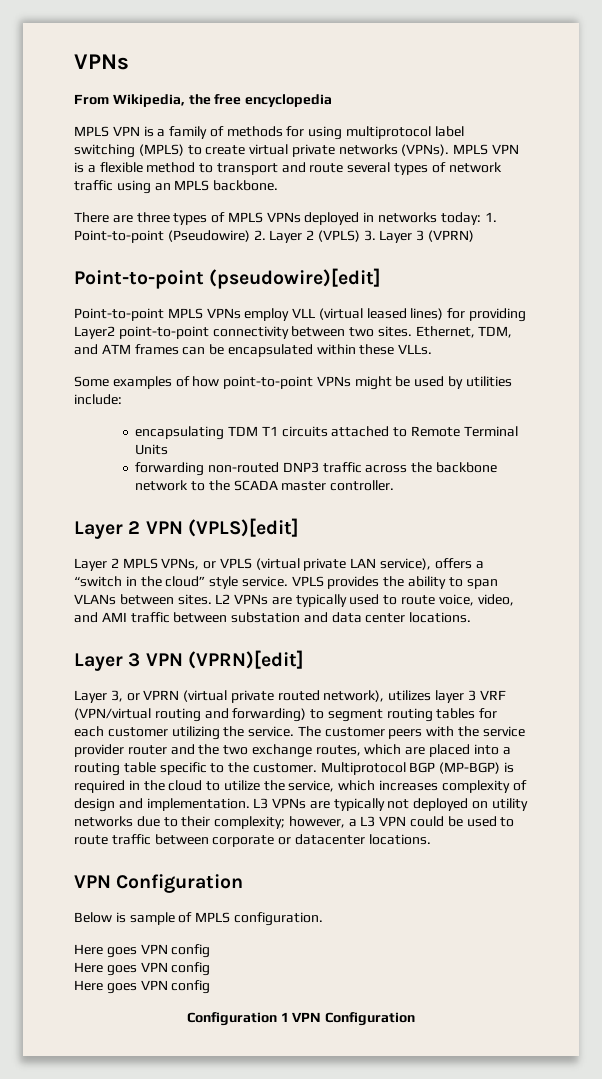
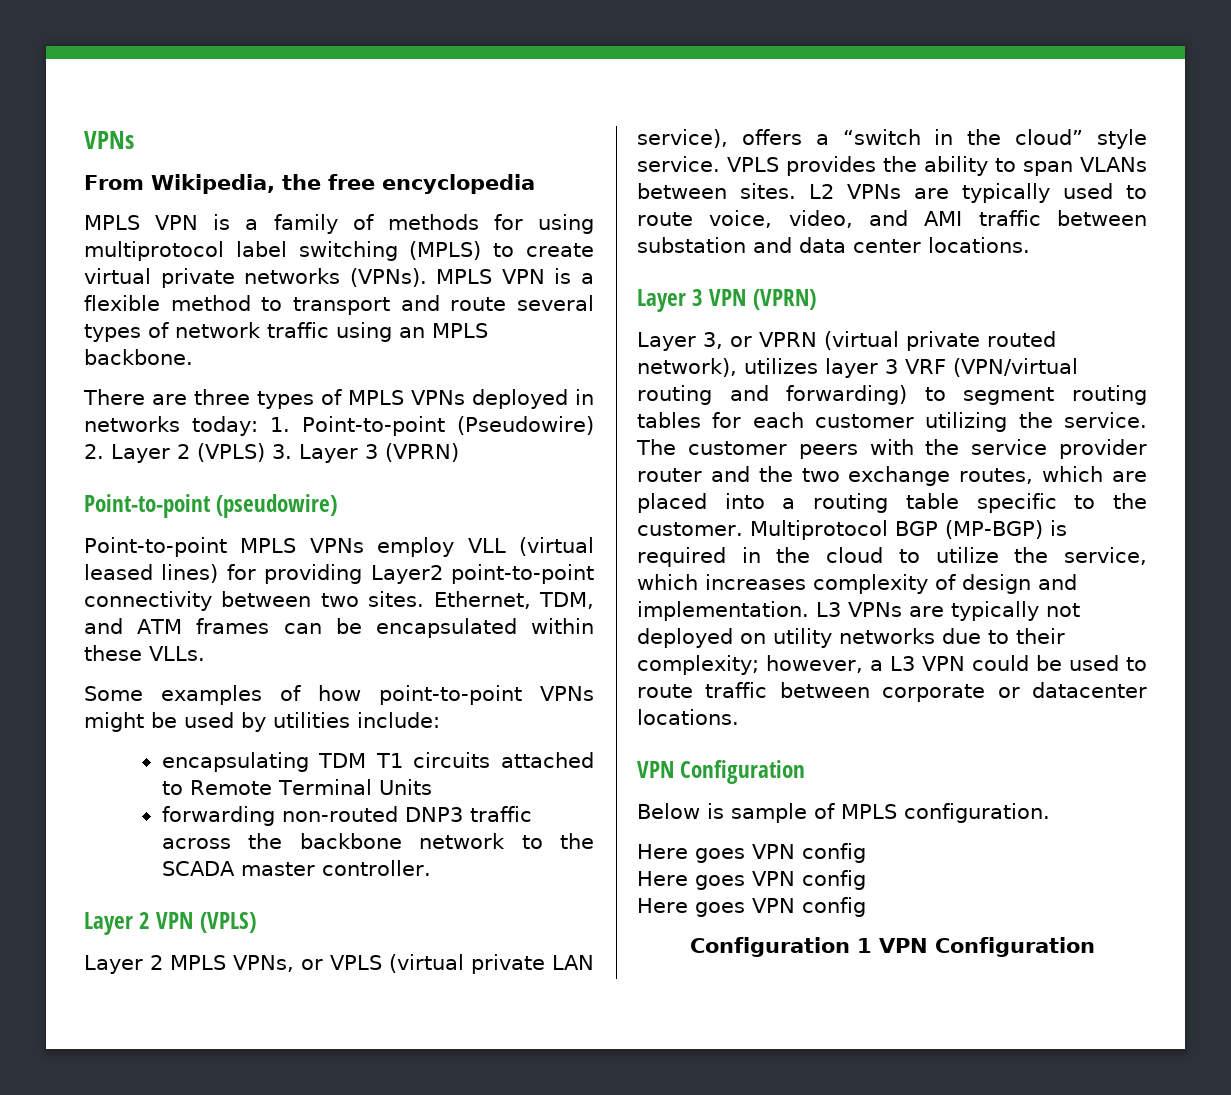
- Point-to-point (pseudowire)[edit]
+ Point-to-point (pseudowire)
- Layer 2 VPN (VPLS)[edit]
+ Layer 2 VPN (VPLS)
- Layer 3 VPN (VPRN)[edit]
+ Layer 3 VPN (VPRN)

